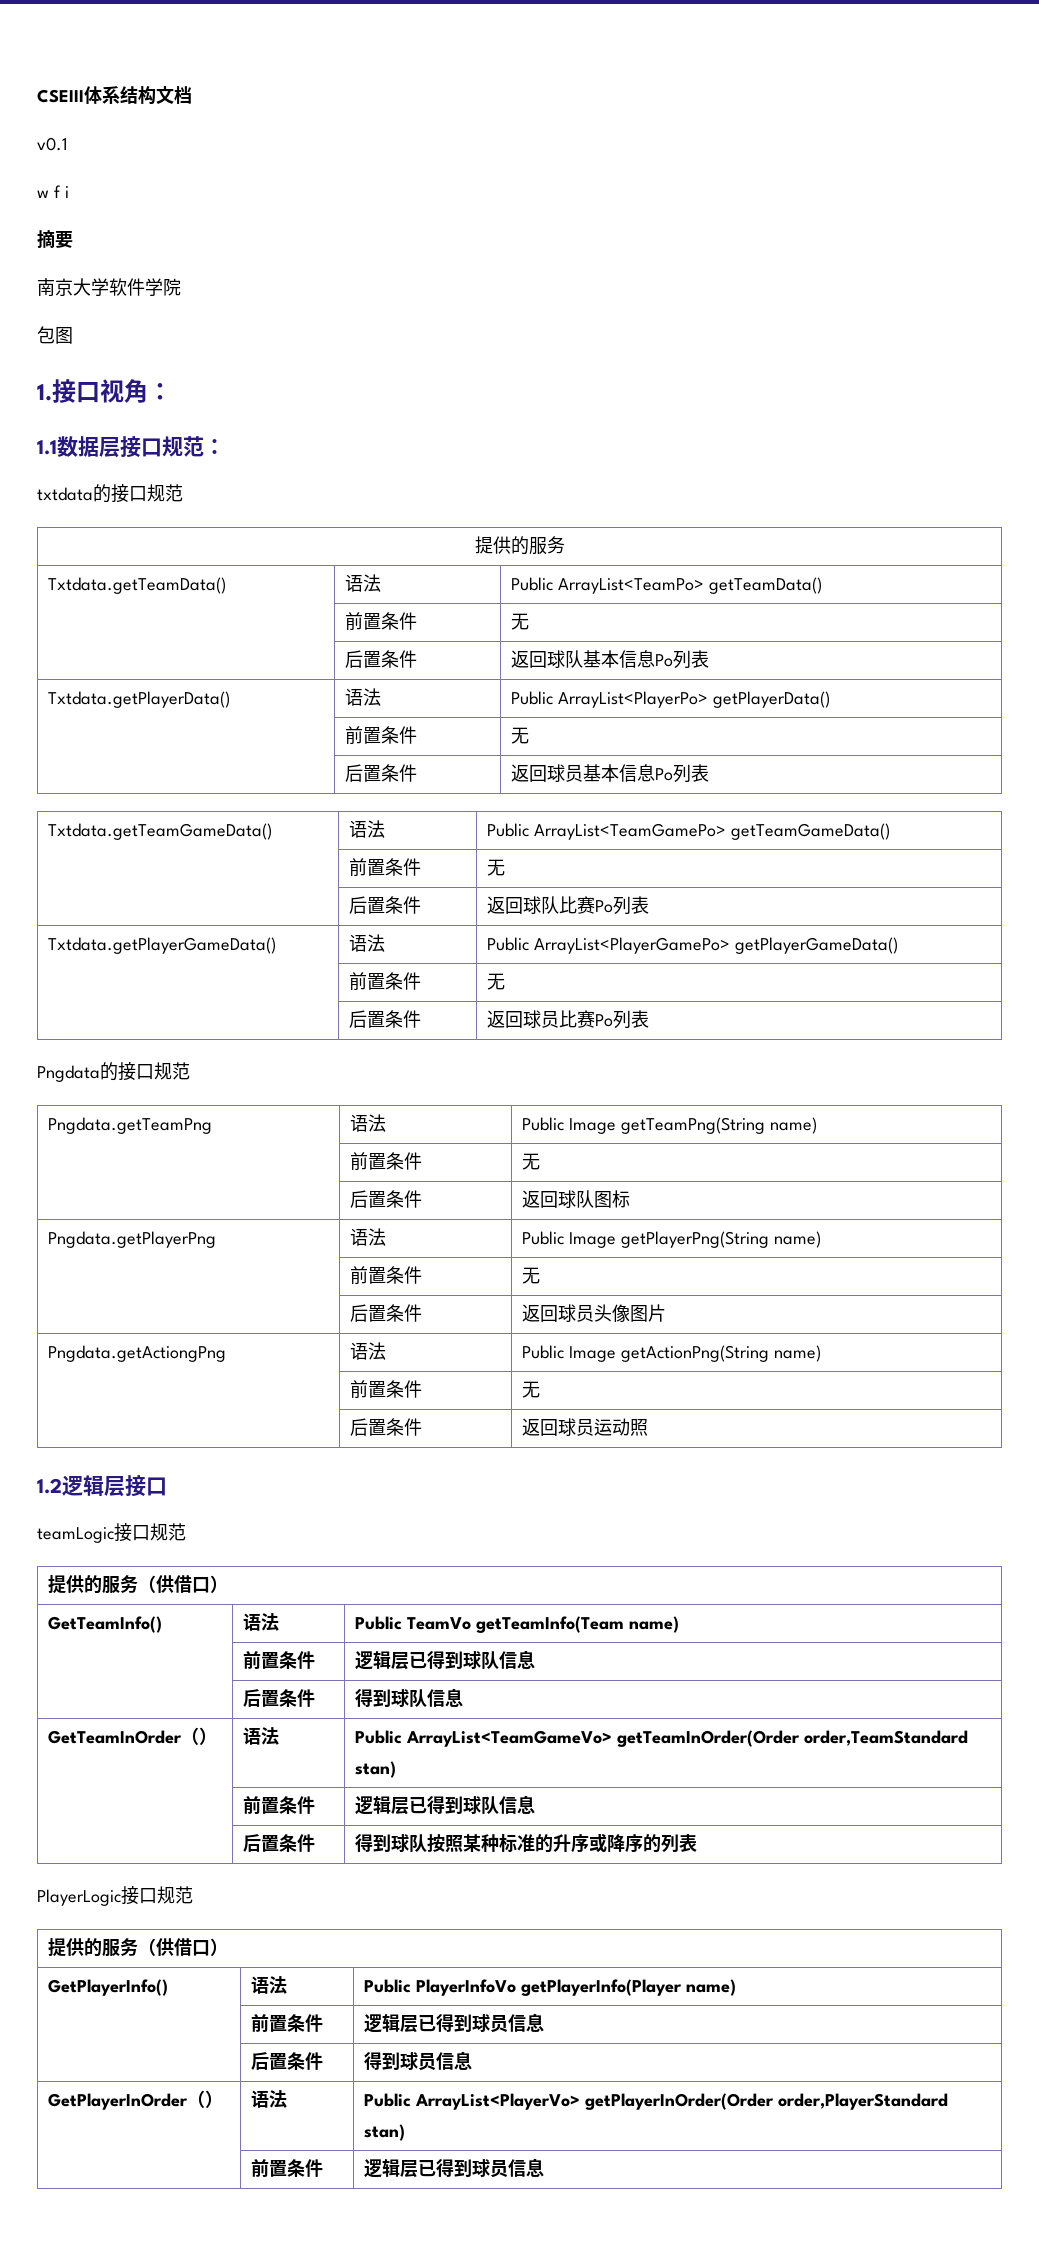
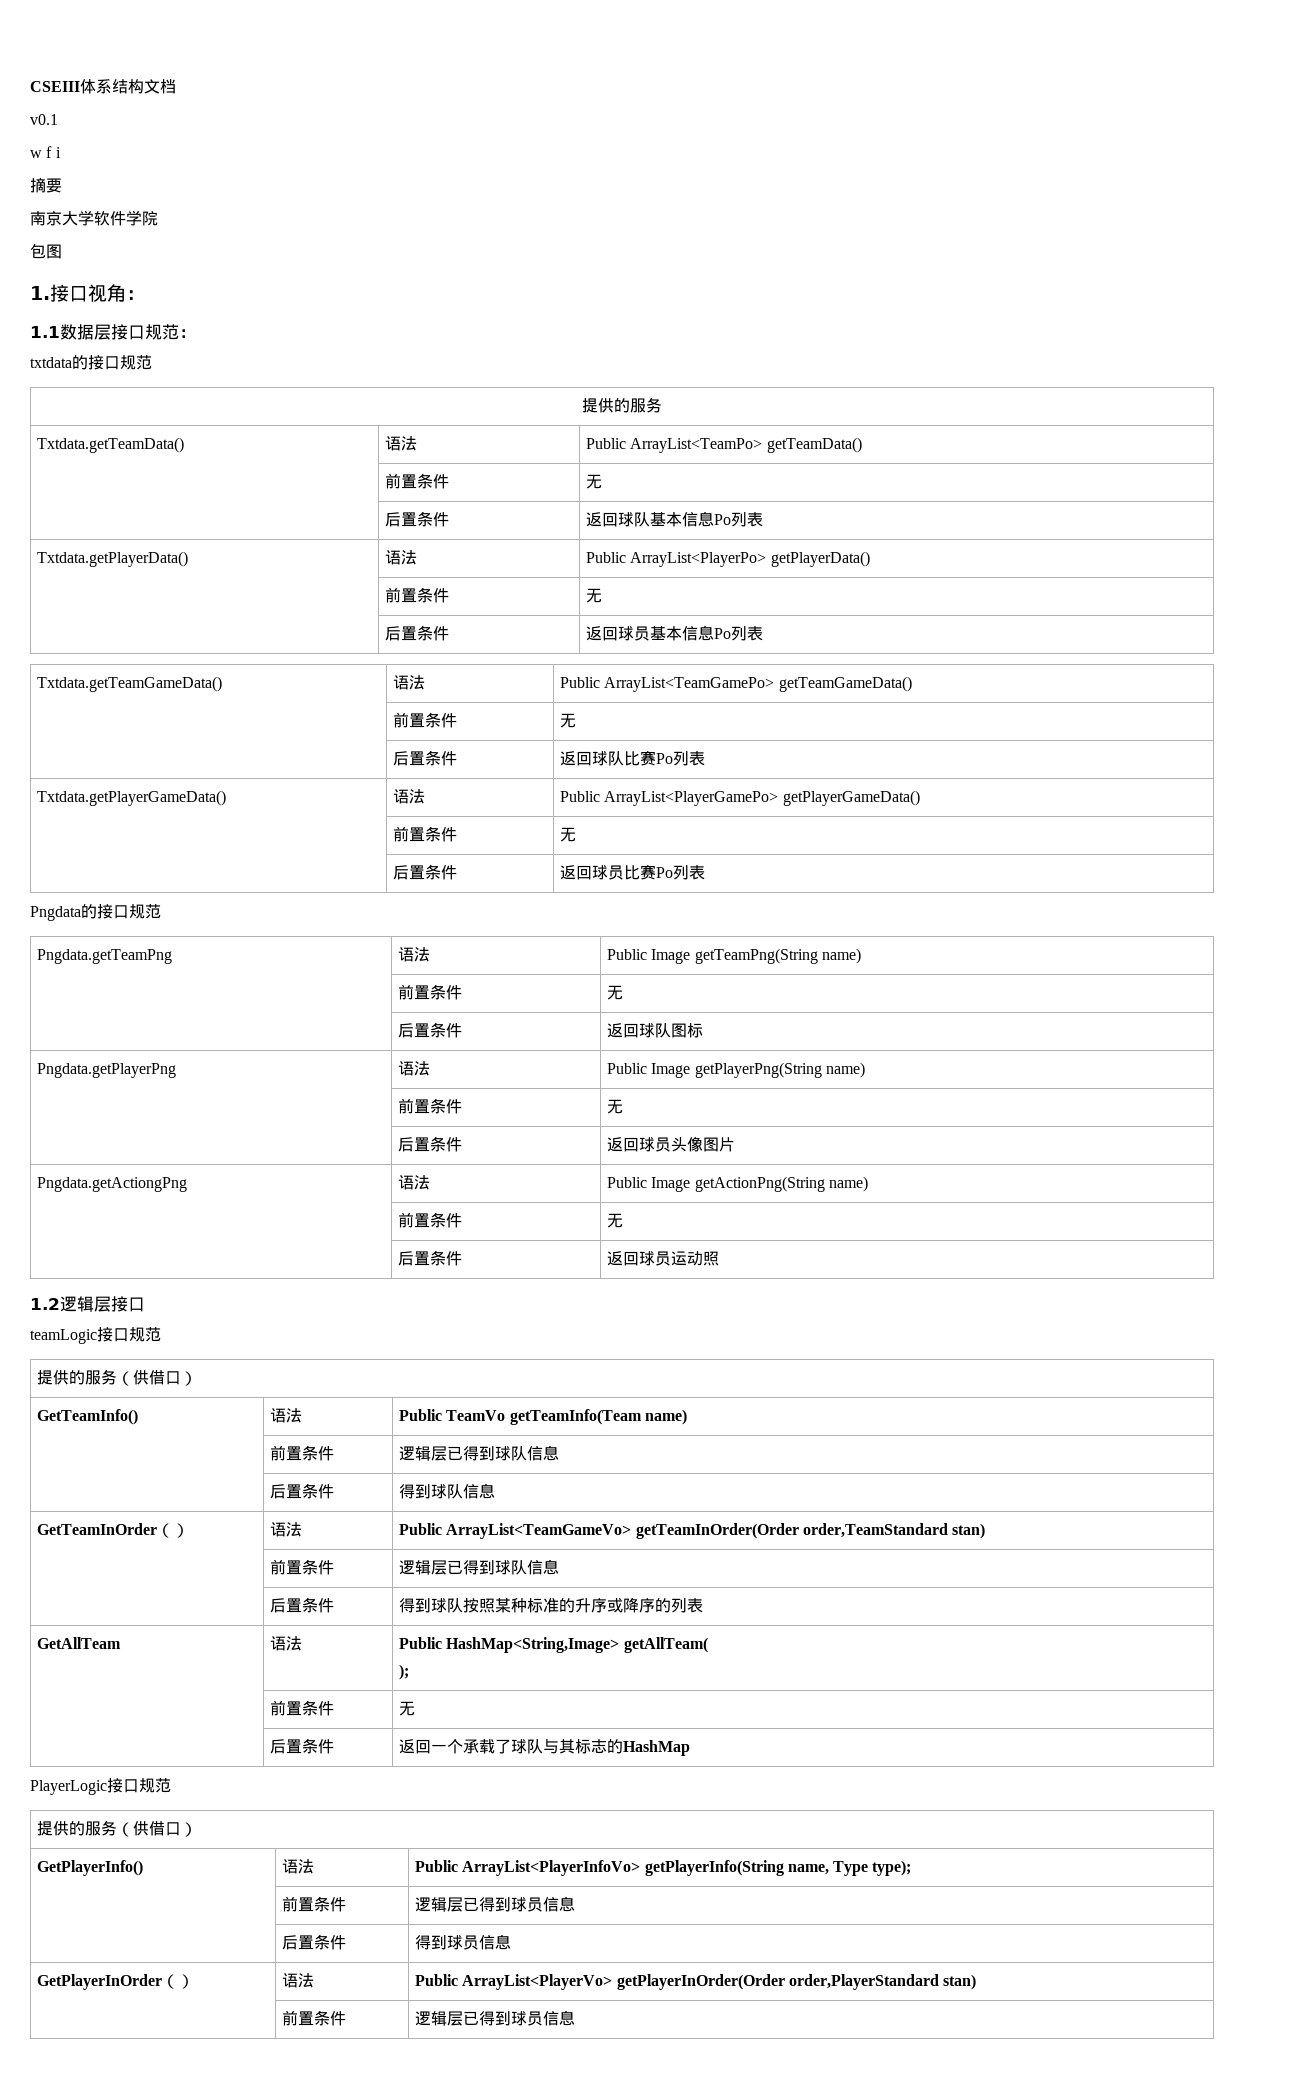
+ GetAllTeam | 语法 | Public HashMap<String,Image> getAllTeam(
+ );
+ | 前置条件 | 无
+ | 后置条件 | 返回一个承载了球队与其标志的HashMap
- GetPlayerInfo() | 语法 | Public PlayerInfoVo getPlayerInfo(Player name)
+ GetPlayerInfo() | 语法 | Public ArrayList<PlayerInfoVo> getPlayerInfo(String name, Type type);

